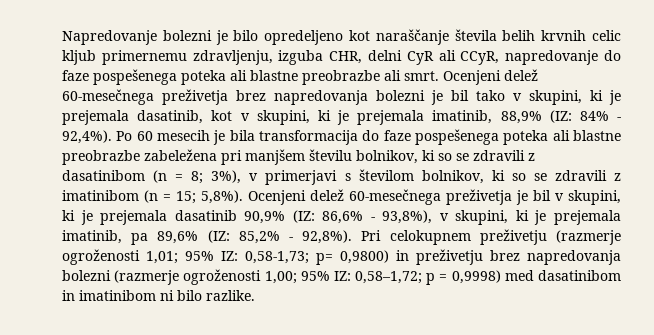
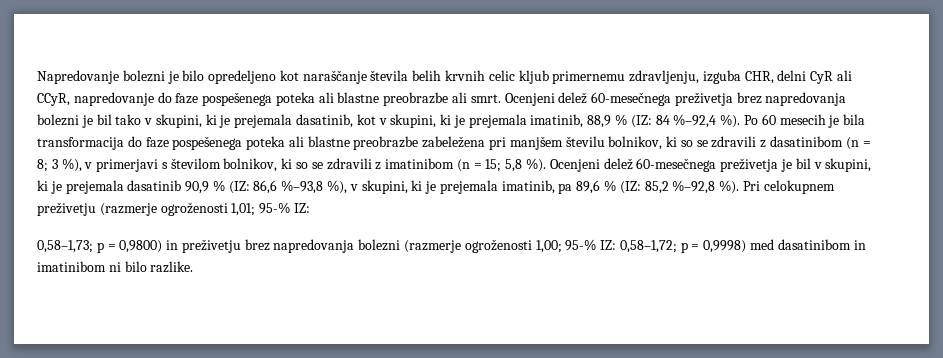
- Ocenjeni delež 60-mesečnega preživetja brez napredovanja bolezni je bil tako v skupini, ki je prejemala dasatinib, kot v skupini, ki je prejemala imatinib, 88,9% (IZ: 84% - 92,4%).
+ Ocenjeni delež 60-mesečnega preživetja brez napredovanja bolezni je bil tako v skupini, ki je prejemala dasatinib, kot v skupini, ki je prejemala imatinib, 88,9 % (IZ: 84 %–92,4 %).
- Po 60 mesecih je bila transformacija do faze pospešenega poteka ali blastne preobrazbe zabeležena pri manjšem številu bolnikov, ki so se zdravili z dasatinibom (n = 8; 3%), v primerjavi s številom bolnikov, ki so se zdravili z imatinibom (n = 15; 5,8%).
+ Po 60 mesecih je bila transformacija do faze pospešenega poteka ali blastne preobrazbe zabeležena pri manjšem številu bolnikov, ki so se zdravili z dasatinibom (n = 8; 3 %), v primerjavi s številom bolnikov, ki so se zdravili z imatinibom (n = 15; 5,8 %).
- Ocenjeni delež 60-mesečnega preživetja je bil v skupini, ki je prejemala dasatinib 90,9% (IZ: 86,6% - 93,8%), v skupini, ki je prejemala imatinib, pa 89,6% (IZ: 85,2% - 92,8%).
+ Ocenjeni delež 60-mesečnega preživetja je bil v skupini, ki je prejemala dasatinib 90,9 % (IZ: 86,6 %–93,8 %), v skupini, ki je prejemala imatinib, pa 89,6 % (IZ: 85,2 %–92,8 %).
- Pri celokupnem preživetju (razmerje ogroženosti 1,01; 95% IZ: 0,58-1,73; p= 0,9800) in preživetju brez napredovanja bolezni (razmerje ogroženosti 1,00; 95% IZ: 0,58–1,72; p = 0,9998) med dasatinibom in imatinibom ni bilo razlike.
+ Pri celokupnem preživetju (razmerje ogroženosti 1,01; 95-% IZ:
+ 0,58–1,73; p = 0,9800) in preživetju brez napredovanja bolezni (razmerje ogroženosti 1,00; 95-% IZ: 0,58–1,72; p = 0,9998) med dasatinibom in imatinibom ni bilo razlike.

